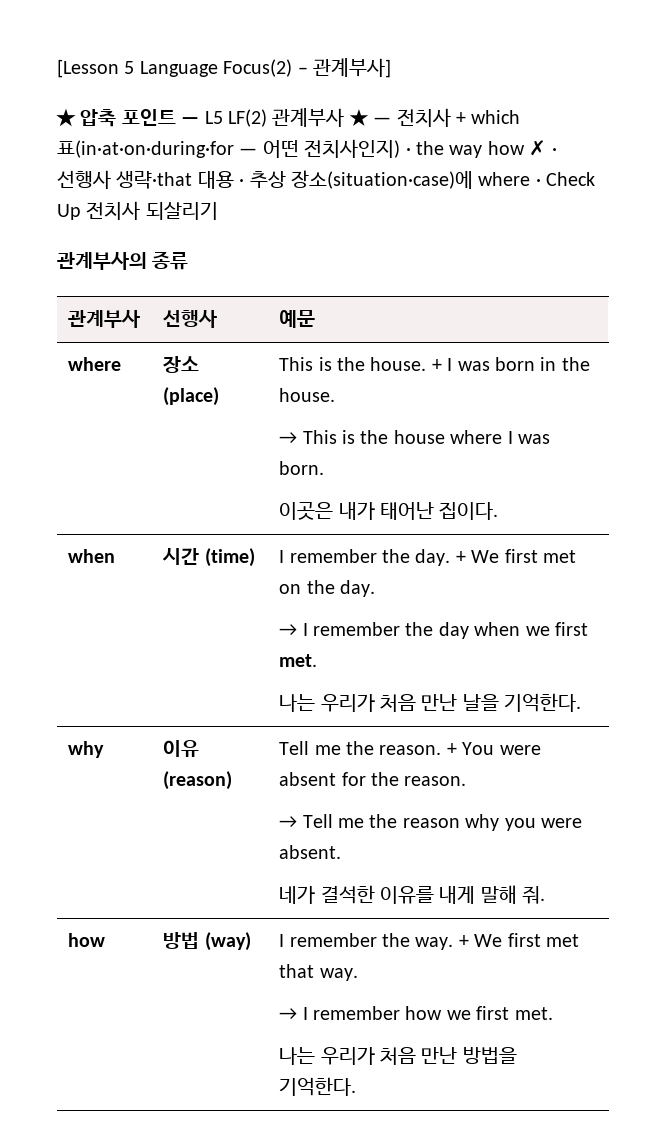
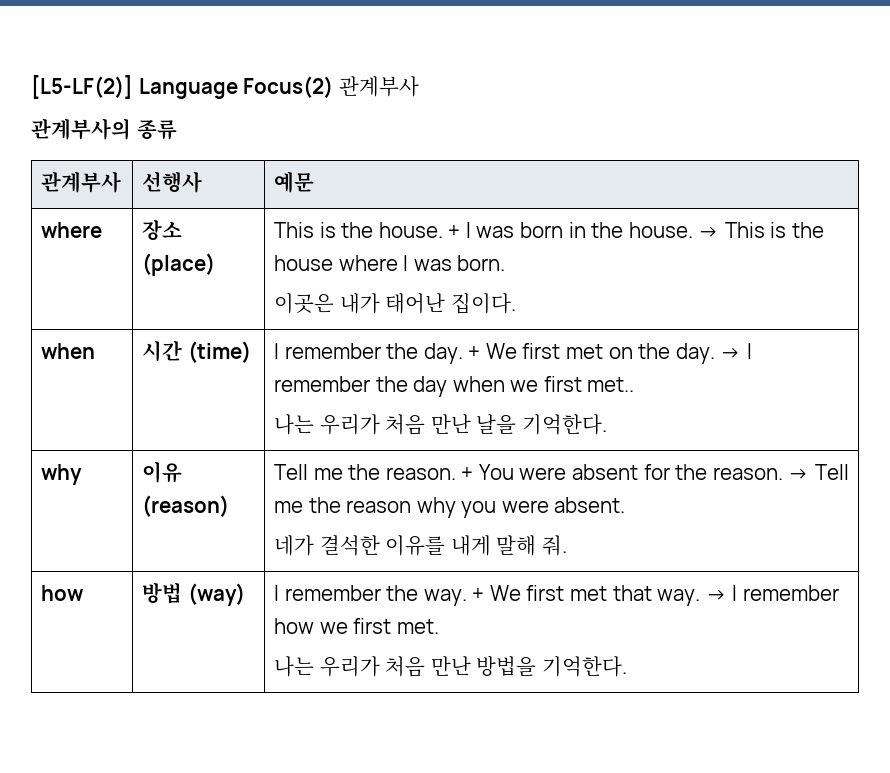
- [Lesson 5 Language Focus(2) – 관계부사]
- ★ 압축 포인트 — L5 LF(2) 관계부사 ★ — 전치사 + which 표(in·at·on·during·for — 어떤 전치사인지) · the way how ✗ · 선행사 생략·that 대용 · 추상 장소(situation·case)에 where · Check Up 전치사 되살리기
+ [L5-LF(2)] Language Focus(2) 관계부사
- where | 장소 (place) | This is the house. + I was born in the house.
- → This is the house where I was born.
+ where | 장소 (place) | This is the house. + I was born in the house. → This is the house where I was born.
- when | 시간 (time) | I remember the day. + We first met on the day.
- → I remember the day when we first met.
+ when | 시간 (time) | I remember the day. + We first met on the day. → I remember the day when we first met..
- why | 이유 (reason) | Tell me the reason. + You were absent for the reason.
- → Tell me the reason why you were absent.
+ why | 이유 (reason) | Tell me the reason. + You were absent for the reason. → Tell me the reason why you were absent.
- how | 방법 (way) | I remember the way. + We first met that way.
- → I remember how we first met.
+ how | 방법 (way) | I remember the way. + We first met that way. → I remember how we first met.

